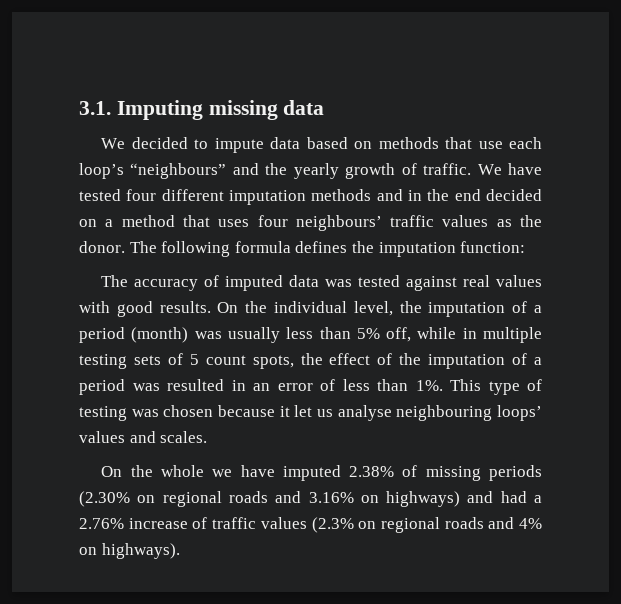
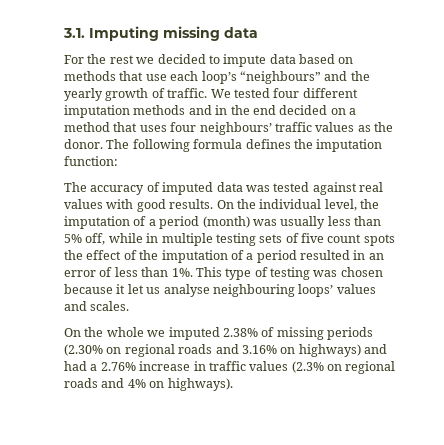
- We decided to impute data based on methods that use each loop’s “neighbours” and the yearly growth of traffic.
+ For the rest we decided to impute data based on methods that use each loop’s “neighbours” and the yearly growth of traffic.
- We have tested four different imputation methods and in the end decided on a method that uses four neighbours’ traffic values as the donor.
+ We tested four different imputation methods and in the end decided on a method that uses four neighbours’ traffic values as the donor.
- On the individual level, the imputation of a period (month) was usually less than 5% off, while in multiple testing sets of 5 count spots, the effect of the imputation of a period was resulted in an error of less than 1%.
+ On the individual level, the imputation of a period (month) was usually less than 5% off, while in multiple testing sets of five count spots the effect of the imputation of a period resulted in an error of less than 1%.
- On the whole we have imputed 2.38% of missing periods (2.30% on regional roads and 3.16% on highways) and had a 2.76% increase of traffic values (2.3% on regional roads and 4% on highways).
+ On the whole we imputed 2.38% of missing periods (2.30% on regional roads and 3.16% on highways) and had a 2.76% increase in traffic values (2.3% on regional roads and 4% on highways).

